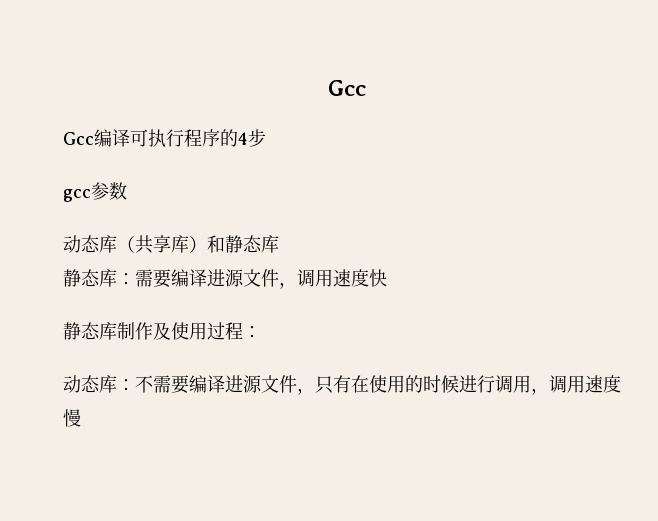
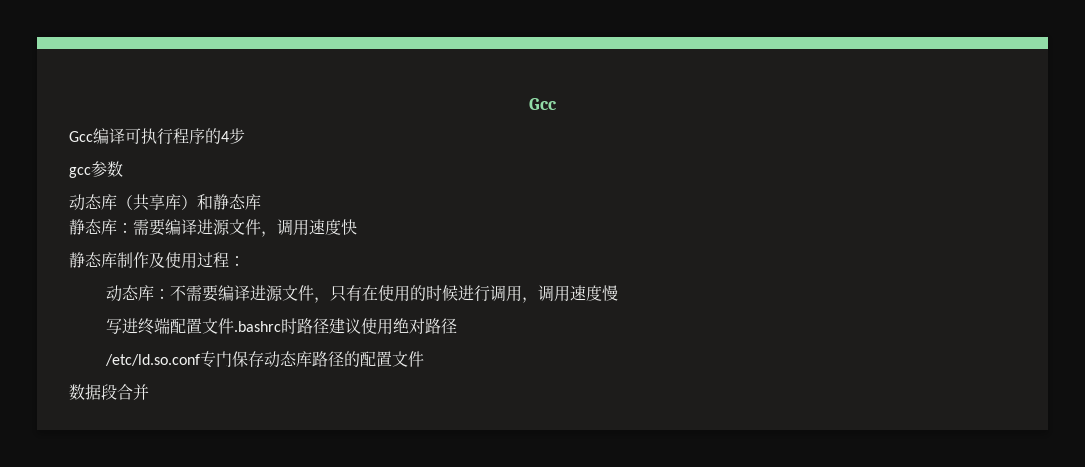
+ 写进终端配置文件.bashrc时路径建议使用绝对路径
+ /etc/ld.so.conf专门保存动态库路径的配置文件
+ 数据段合并

